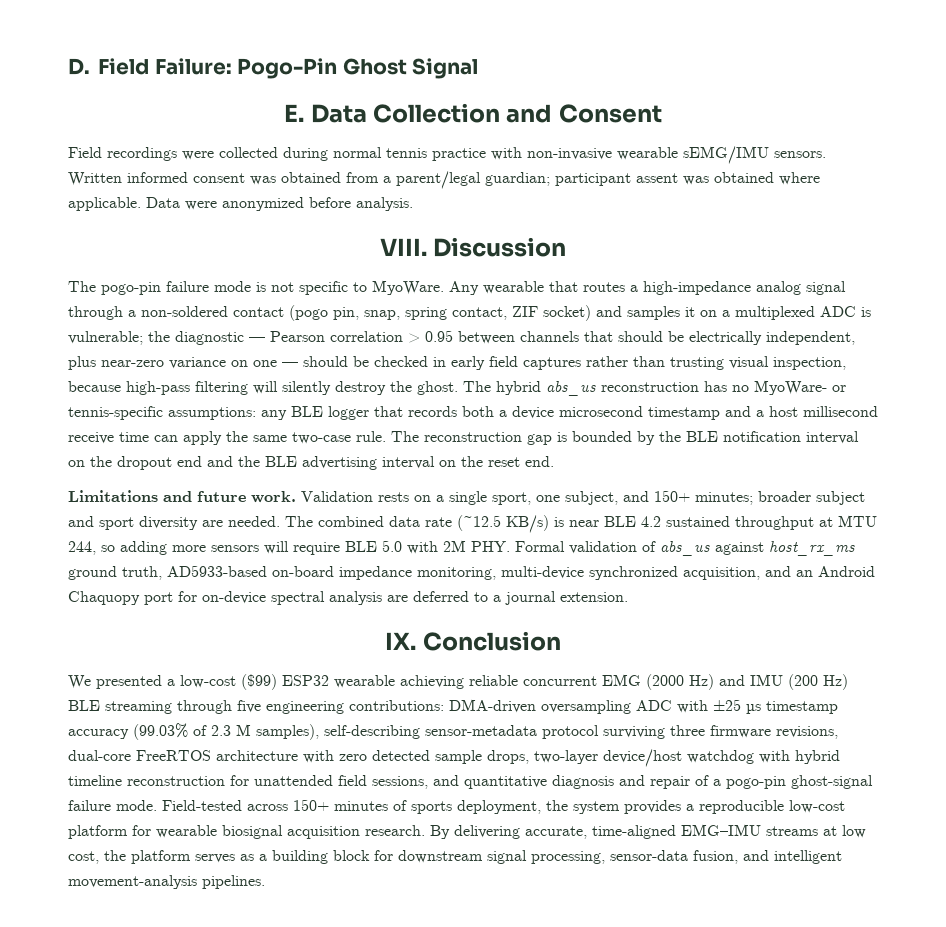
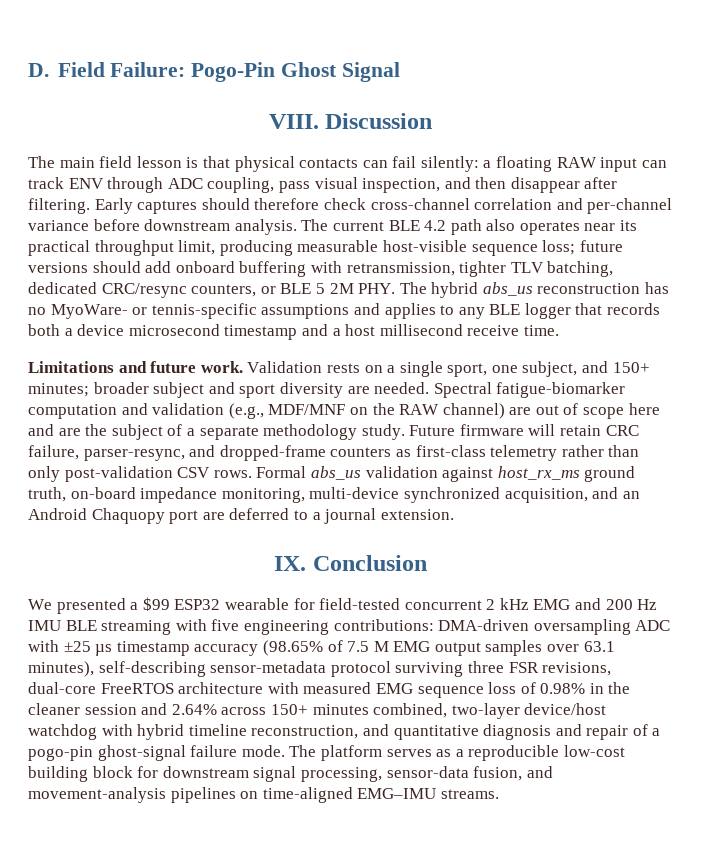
- E. Data Collection and Consent
- Field recordings were collected during normal tennis practice with non-invasive wearable sEMG/IMU sensors. Written informed consent was obtained from a parent/legal guardian; participant assent was obtained where applicable. Data were anonymized before analysis.
  VIII. Discussion
- The pogo-pin failure mode is not specific to MyoWare. Any wearable that routes a high-impedance analog signal through a non-soldered contact (pogo pin, snap, spring contact, ZIF socket) and samples it on a multiplexed ADC is vulnerable; the diagnostic — Pearson correlation > 0.95 between channels that should be electrically independent, plus near-zero variance on one — should be checked in early field captures rather than trusting visual inspection, because high-pass filtering will silently destroy the ghost. The hybrid abs_us reconstruction has no MyoWare- or tennis-specific assumptions: any BLE logger that records both a device microsecond timestamp and a host millisecond receive time can apply the same two-case rule. The reconstruction gap is bounded by the BLE notification interval on the dropout end and the BLE advertising interval on the reset end.
+ The main field lesson is that physical contacts can fail silently: a floating RAW input can track ENV through ADC coupling, pass visual inspection, and then disappear after filtering. Early captures should therefore check cross-channel correlation and per-channel variance before downstream analysis. The current BLE 4.2 path also operates near its practical throughput limit, producing measurable host-visible sequence loss; future versions should add onboard buffering with retransmission, tighter TLV batching, dedicated CRC/resync counters, or BLE 5 2M PHY. The hybrid abs_us reconstruction has no MyoWare- or tennis-specific assumptions and applies to any BLE logger that records both a device microsecond timestamp and a host millisecond receive time.
- The combined data rate (~12.5 KB/s) is near BLE 4.2 sustained throughput at MTU 244, so adding more sensors will require BLE 5.0 with 2M PHY. Formal validation of abs_us against host_rx_ms ground truth, AD5933-based on-board impedance monitoring, multi-device synchronized acquisition, and an Android Chaquopy port for on-device spectral analysis are deferred to a journal extension.
+ Spectral fatigue-biomarker computation and validation (e.g., MDF/MNF on the RAW channel) are out of scope here and are the subject of a separate methodology study. Future firmware will retain CRC failure, parser-resync, and dropped-frame counters as first-class telemetry rather than only post-validation CSV rows. Formal abs_us validation against host_rx_ms ground truth, on-board impedance monitoring, multi-device synchronized acquisition, and an Android Chaquopy port are deferred to a journal extension.
- We presented a low-cost ($99) ESP32 wearable achieving reliable concurrent EMG (2000 Hz) and IMU (200 Hz) BLE streaming through five engineering contributions: DMA-driven oversampling ADC with ±25 µs timestamp accuracy (99.03% of 2.3 M samples), self-describing sensor-metadata protocol surviving three firmware revisions, dual-core FreeRTOS architecture with zero detected sample drops, two-layer device/host watchdog with hybrid timeline reconstruction for unattended field sessions, and quantitative diagnosis and repair of a pogo-pin ghost-signal failure mode.
+ We presented a $99 ESP32 wearable for field-tested concurrent 2 kHz EMG and 200 Hz IMU BLE streaming with five engineering contributions: DMA-driven oversampling ADC with ±25 µs timestamp accuracy (98.65% of 7.5 M EMG output samples over 63.1 minutes), self-describing sensor-metadata protocol surviving three FSR revisions, dual-core FreeRTOS architecture with measured EMG sequence loss of 0.98% in the cleaner session and 2.64% across 150+ minutes combined, two-layer device/host watchdog with hybrid timeline reconstruction, and quantitative diagnosis and repair of a pogo-pin ghost-signal failure mode.
- Field-tested across 150+ minutes of sports deployment, the system provides a reproducible low-cost platform for wearable biosignal acquisition research. By delivering accurate, time-aligned EMG–IMU streams at low cost, the platform serves as a building block for downstream signal processing, sensor-data fusion, and intelligent movement-analysis pipelines.
+ The platform serves as a reproducible low-cost building block for downstream signal processing, sensor-data fusion, and movement-analysis pipelines on time-aligned EMG–IMU streams.

